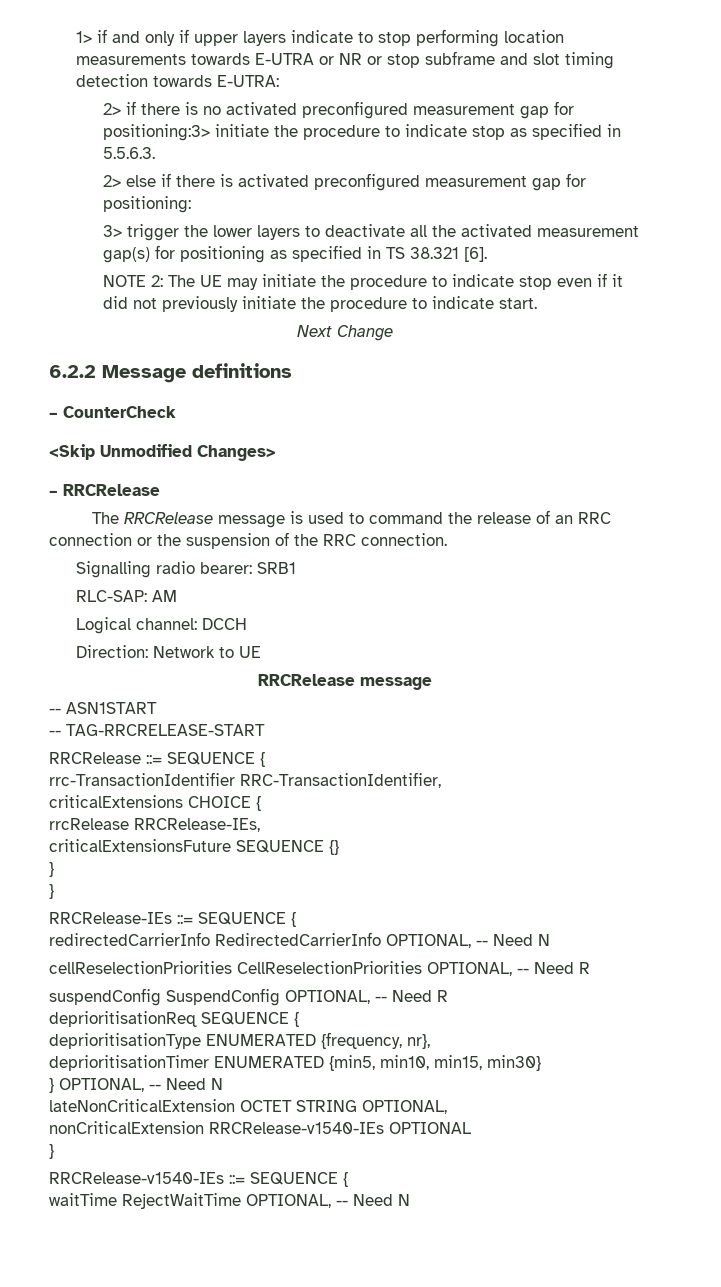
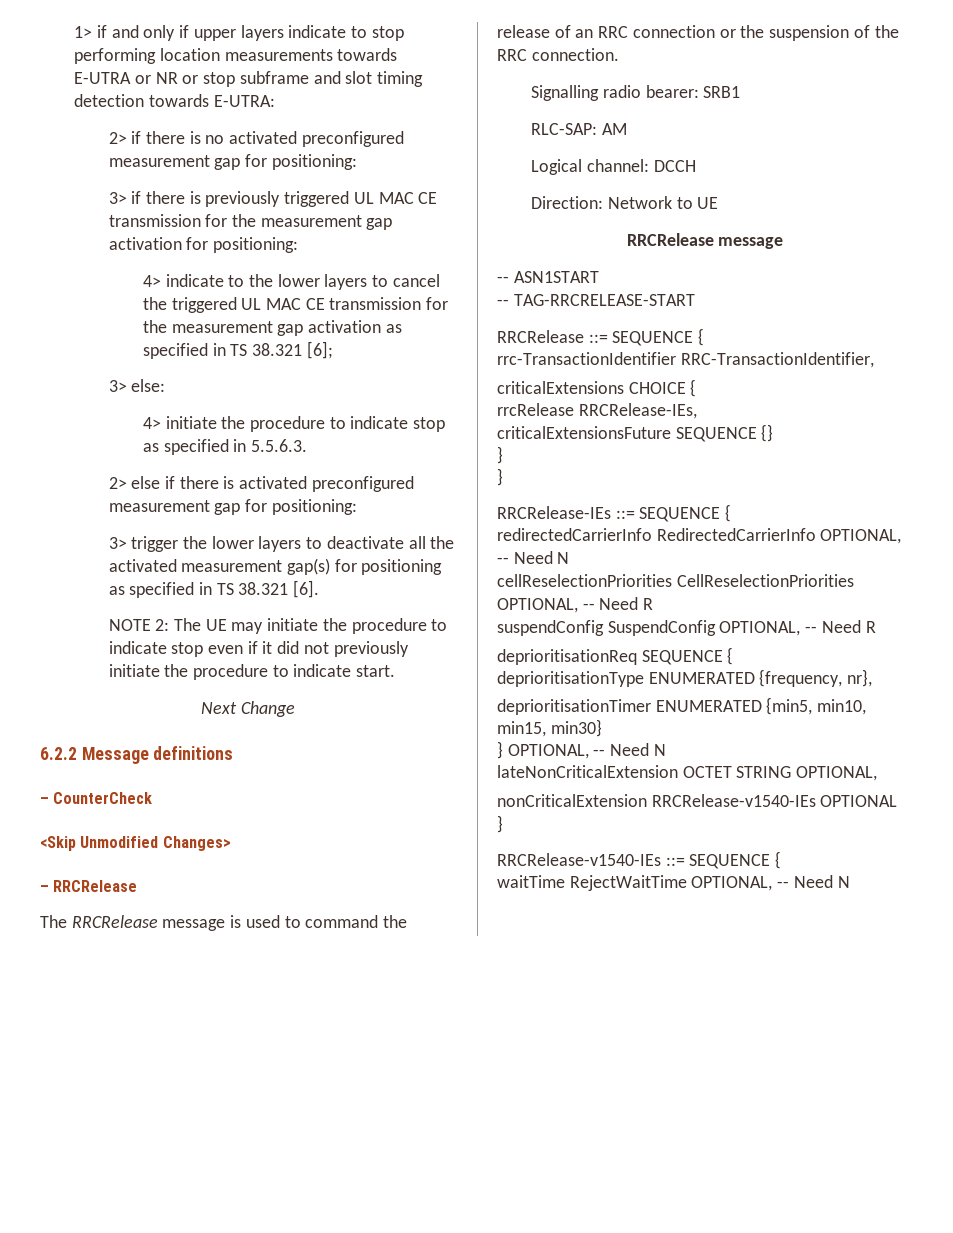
- 2> if there is no activated preconfigured measurement gap for positioning:3> initiate the procedure to indicate stop as specified in 5.5.6.3.
+ 2> if there is no activated preconfigured measurement gap for positioning:
+ 3> if there is previously triggered UL MAC CE transmission for the measurement gap activation for positioning:
+ 4> indicate to the lower layers to cancel the triggered UL MAC CE transmission for the measurement gap activation as specified in TS 38.321 [6];
+ 3> else:
+ 4> initiate the procedure to indicate stop as specified in 5.5.6.3.

